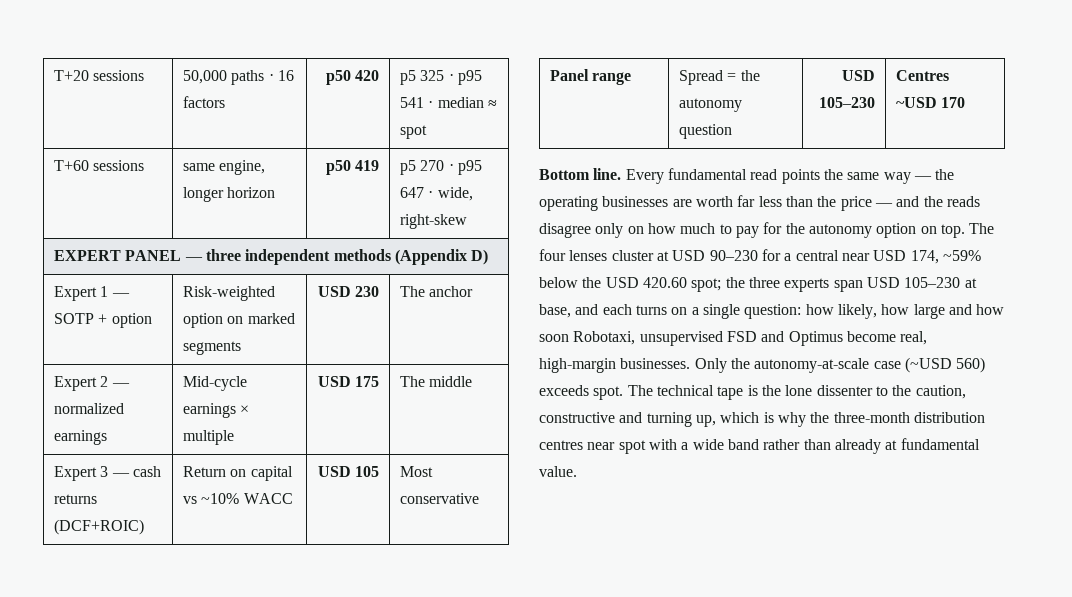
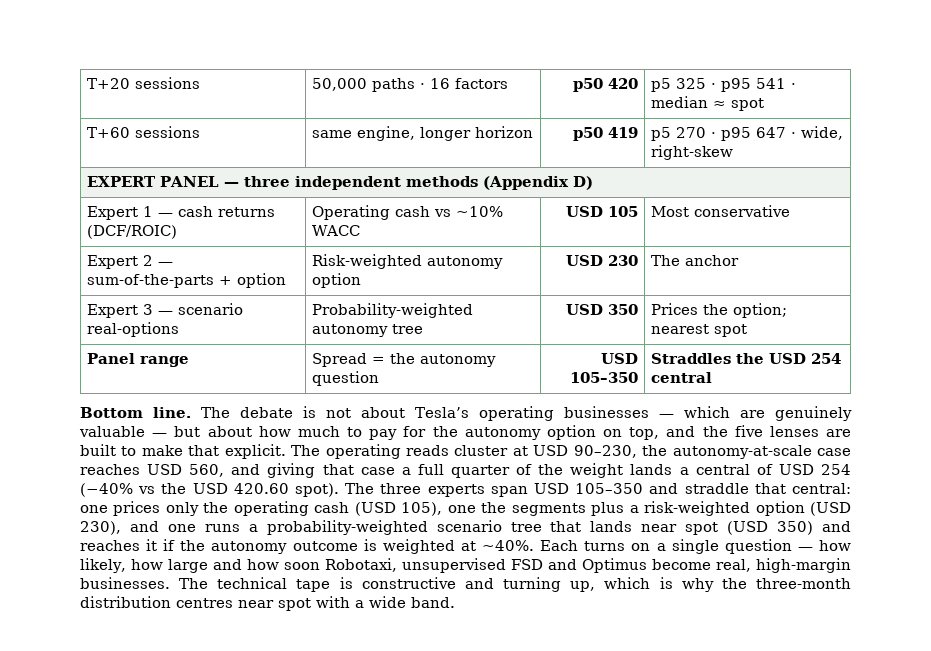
- Expert 1 — SOTP + option | Risk-weighted option on marked segments | USD 230 | The anchor
- Expert 2 — normalized earnings | Mid-cycle earnings × multiple | USD 175 | The middle
- Expert 3 — cash returns (DCF+ROIC) | Return on capital vs ~10% WACC | USD 105 | Most conservative
+ Expert 1 — cash returns (DCF/ROIC) | Operating cash vs ~10% WACC | USD 105 | Most conservative
+ Expert 2 — sum-of-the-parts + option | Risk-weighted autonomy option | USD 230 | The anchor
+ Expert 3 — scenario real-options | Probability-weighted autonomy tree | USD 350 | Prices the option; nearest spot
- Panel range | Spread = the autonomy question | USD 105–230 | Centres ~USD 170
- Bottom line. Every fundamental read points the same way — the operating businesses are worth far less than the price — and the reads disagree only on how much to pay for the autonomy option on top. The four lenses cluster at USD 90–230 for a central near USD 174, ~59% below the USD 420.60 spot; the three experts span USD 105–230 at base, and each turns on a single question: how likely, how large and how soon Robotaxi, unsupervised FSD and Optimus become real, high-margin businesses.
+ Panel range | Spread = the autonomy question | USD 105–350 | Straddles the USD 254 central
+ Bottom line. The debate is not about Tesla’s operating businesses — which are genuinely valuable — but about how much to pay for the autonomy option on top, and the five lenses are built to make that explicit. The operating reads cluster at USD 90–230, the autonomy-at-scale case reaches USD 560, and giving that case a full quarter of the weight lands a central of USD 254 (−40% vs the USD 420.60 spot). The three experts span USD 105–350 and straddle that central: one prices only the operating cash (USD 105), one the segments plus a risk-weighted option (USD 230), and one runs a probability-weighted scenario tree that lands near spot (USD 350) and reaches it if the autonomy outcome is weighted at ~40%. Each turns on a single question — how likely, how large and how soon Robotaxi, unsupervised FSD and Optimus become real, high-margin businesses.
- Only the autonomy-at-scale case (~USD 560) exceeds spot. The technical tape is the lone dissenter to the caution, constructive and turning up, which is why the three-month distribution centres near spot with a wide band rather than already at fundamental value.
+ The technical tape is constructive and turning up, which is why the three-month distribution centres near spot with a wide band.

